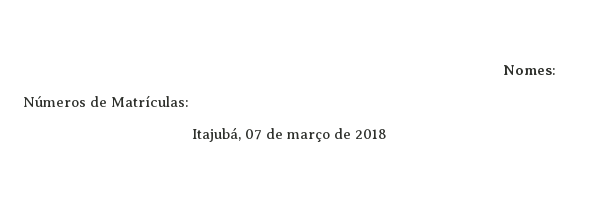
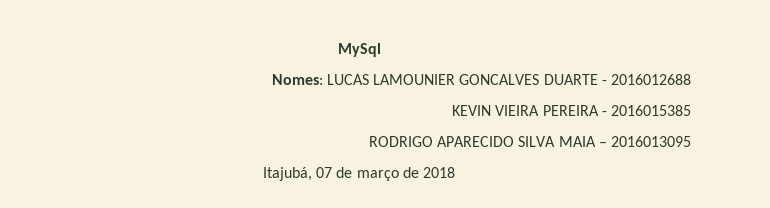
+ MySql
- Nomes:
- Números de Matrículas:
+ Nomes: LUCAS LAMOUNIER GONCALVES DUARTE - 2016012688
+ KEVIN VIEIRA PEREIRA - 2016015385
+ RODRIGO APARECIDO SILVA MAIA – 2016013095

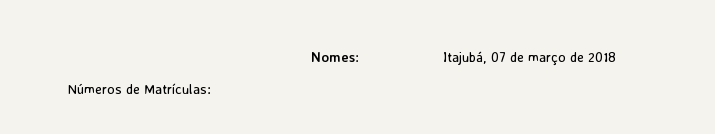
- MySql
- Nomes: LUCAS LAMOUNIER GONCALVES DUARTE - 2016012688
- KEVIN VIEIRA PEREIRA - 2016015385
- RODRIGO APARECIDO SILVA MAIA – 2016013095
+ Nomes:
+ Números de Matrículas:

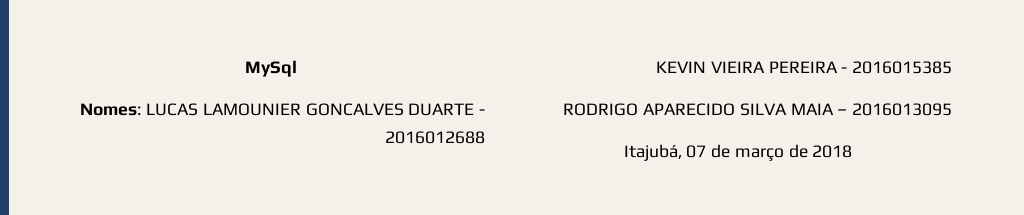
+ MySql
- Nomes:
- Números de Matrículas:
+ Nomes: LUCAS LAMOUNIER GONCALVES DUARTE - 2016012688
+ KEVIN VIEIRA PEREIRA - 2016015385
+ RODRIGO APARECIDO SILVA MAIA – 2016013095

